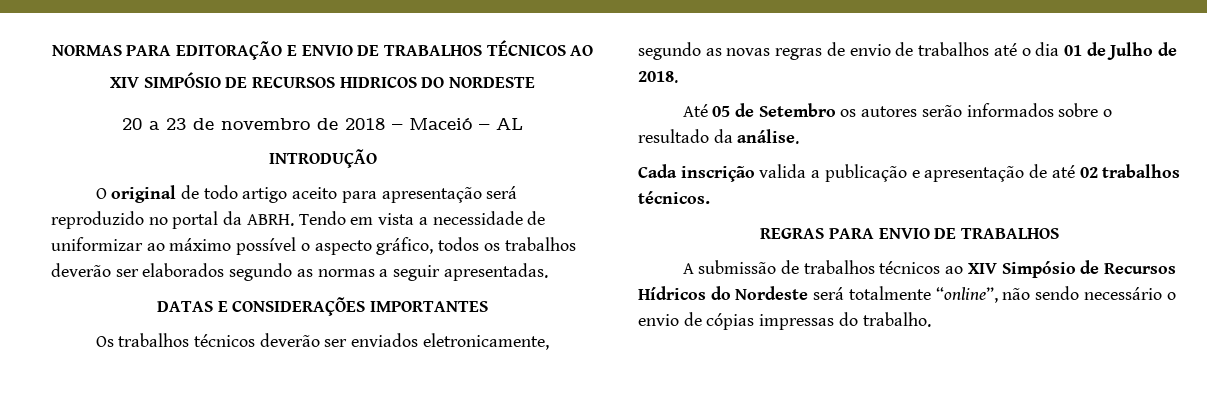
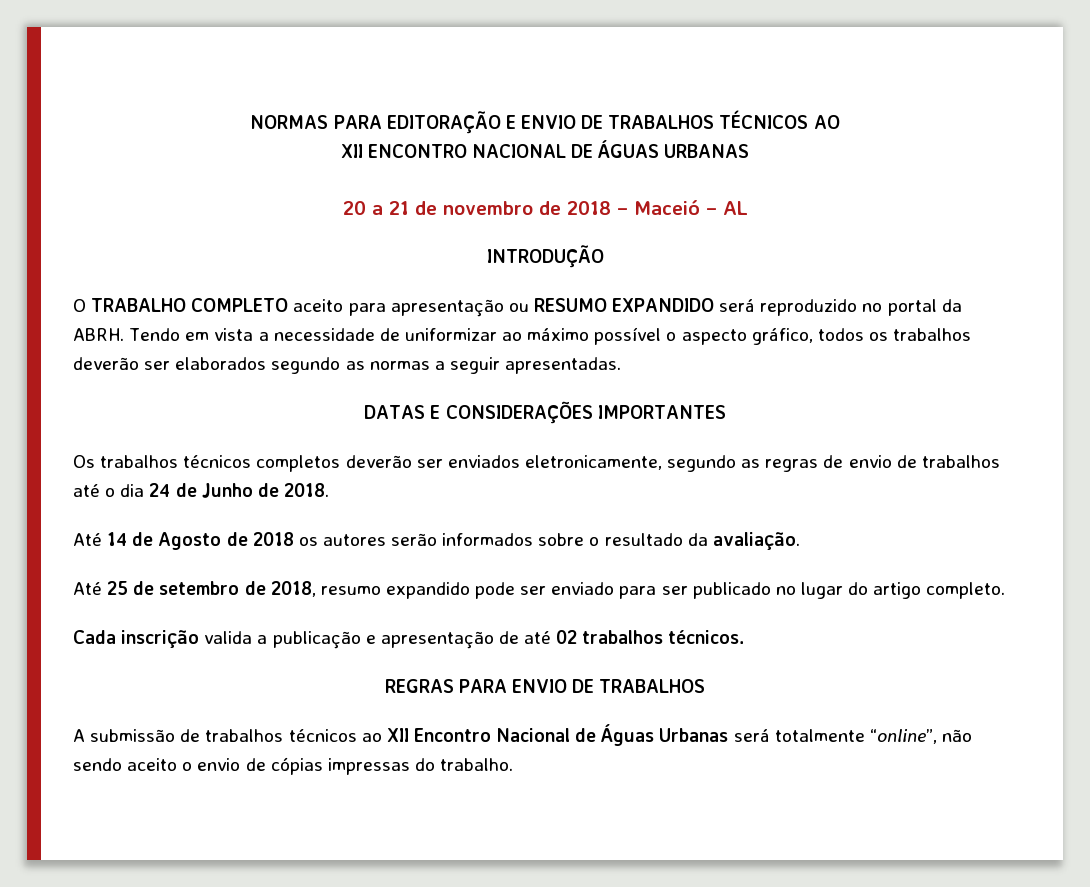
- XIV SIMPÓSIO DE RECURSOS HIDRICOS DO NORDESTE
+ XII ENCONTRO NACIONAL DE ÁGUAS URBANAS
- 20 a 23 de novembro de 2018 – Maceió – AL
+ 20 a 21 de novembro de 2018 – Maceió – AL
- O original de todo artigo aceito para apresentação será reproduzido no portal da ABRH.
+ O TRABALHO COMPLETO aceito para apresentação ou RESUMO EXPANDIDO será reproduzido no portal da ABRH.
- Os trabalhos técnicos deverão ser enviados eletronicamente, segundo as novas regras de envio de trabalhos até o dia 01 de Julho de 2018.
+ Os trabalhos técnicos completos deverão ser enviados eletronicamente, segundo as regras de envio de trabalhos até o dia 24 de Junho de 2018.
- Até 05 de Setembro os autores serão informados sobre o resultado da análise.
+ Até 14 de Agosto de 2018 os autores serão informados sobre o resultado da avaliação.
+ Até 25 de setembro de 2018, resumo expandido pode ser enviado para ser publicado no lugar do artigo completo.
- A submissão de trabalhos técnicos ao XIV Simpósio de Recursos Hídricos do Nordeste será totalmente “online”, não sendo necessário o envio de cópias impressas do trabalho.
+ A submissão de trabalhos técnicos ao XII Encontro Nacional de Águas Urbanas será totalmente “online”, não sendo aceito o envio de cópias impressas do trabalho.

